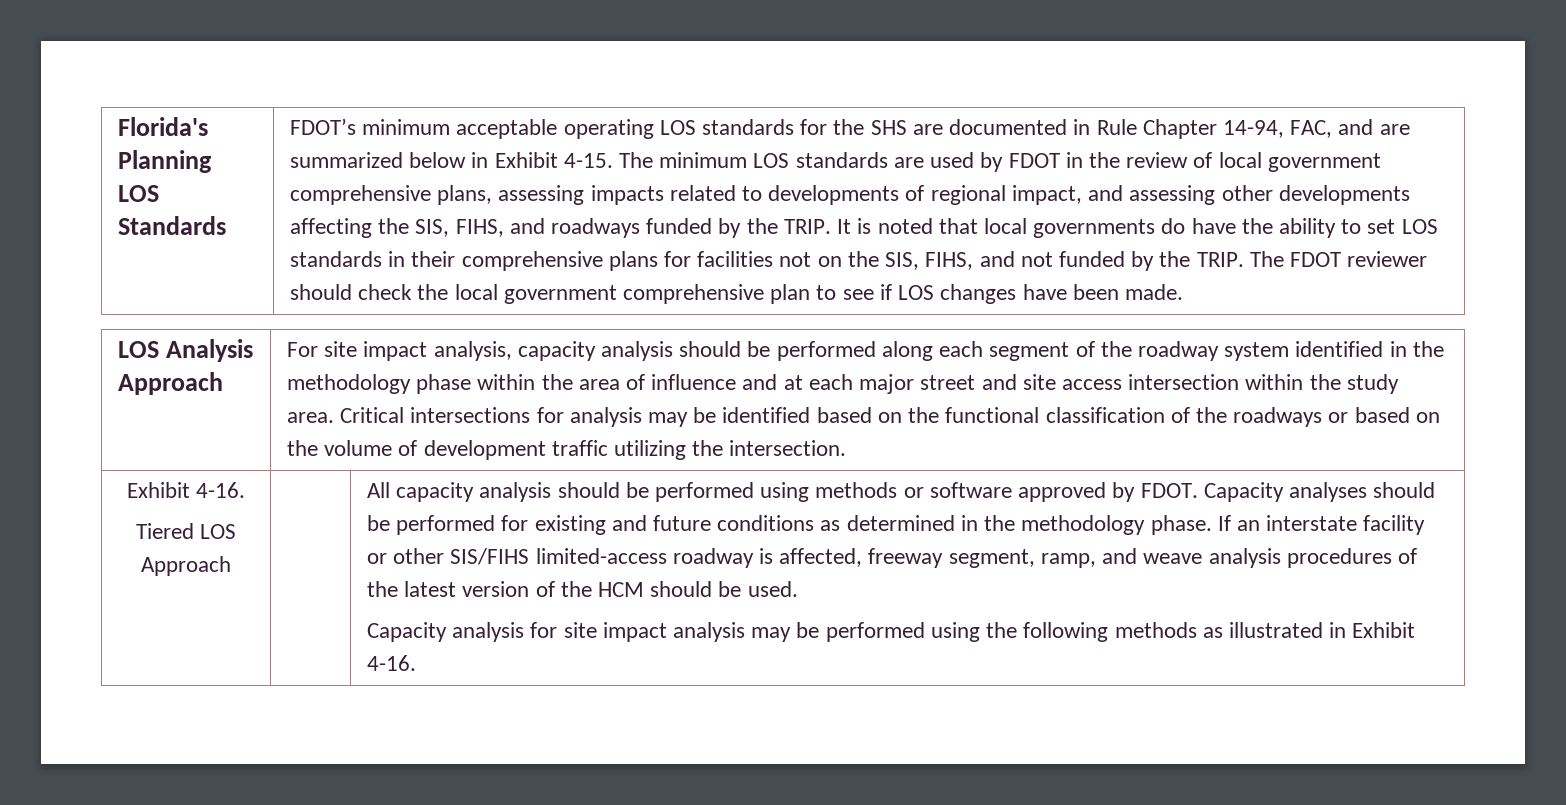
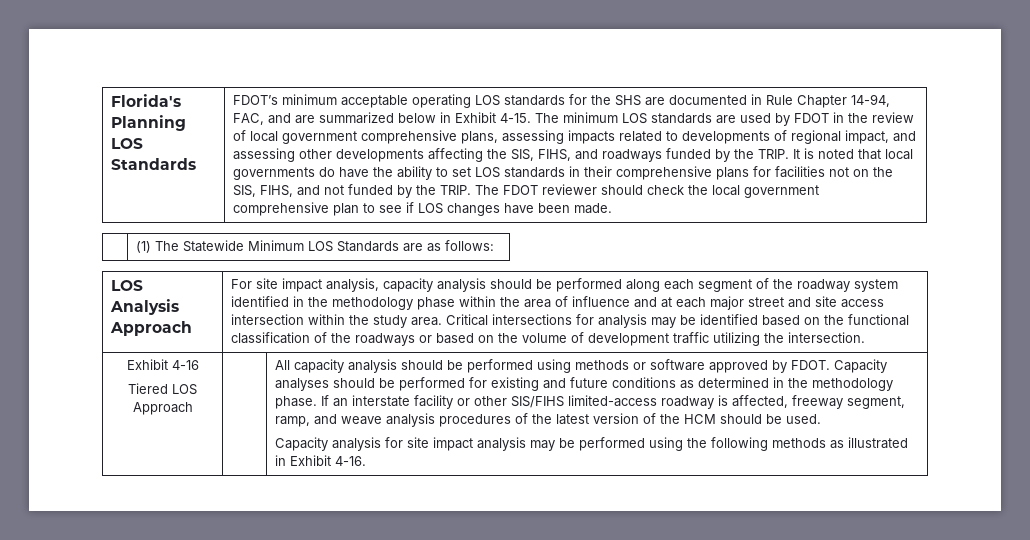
+ | (1) The Statewide Minimum LOS Standards are as follows:
  Critical intersections for analysis may be identified based on the functional classification of the roadways or based on the volume of development traffic utilizing the intersection.
- Exhibit 4-16.
+ Exhibit 4-16

